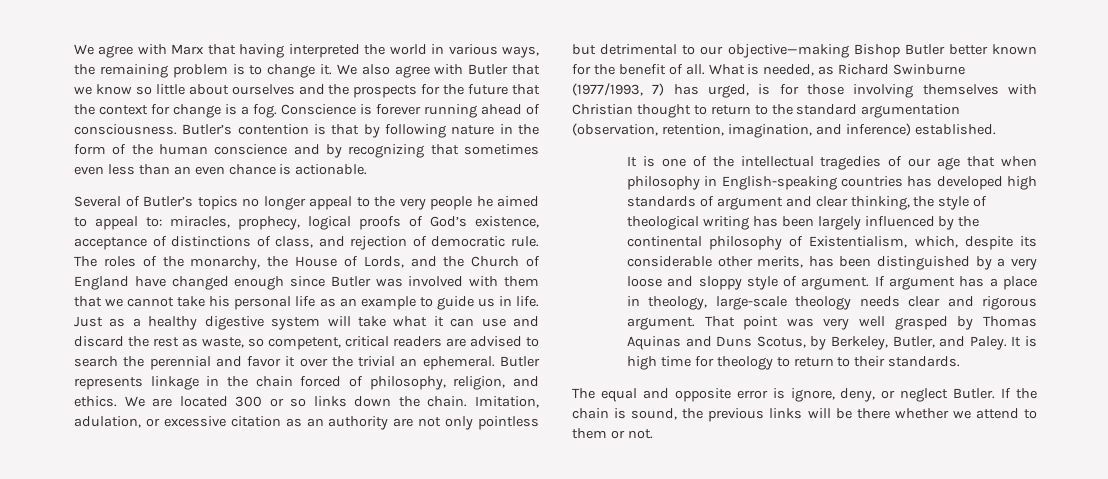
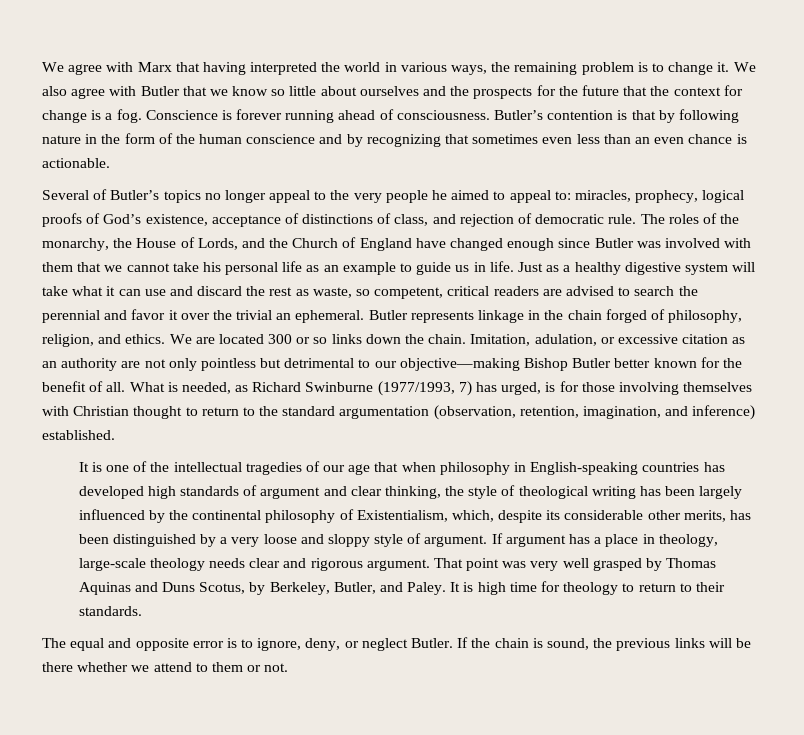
- Butler represents linkage in the chain forced of philosophy, religion, and ethics.
+ Butler represents linkage in the chain forged of philosophy, religion, and ethics.
- The equal and opposite error is ignore, deny, or neglect Butler.
+ The equal and opposite error is to ignore, deny, or neglect Butler.

